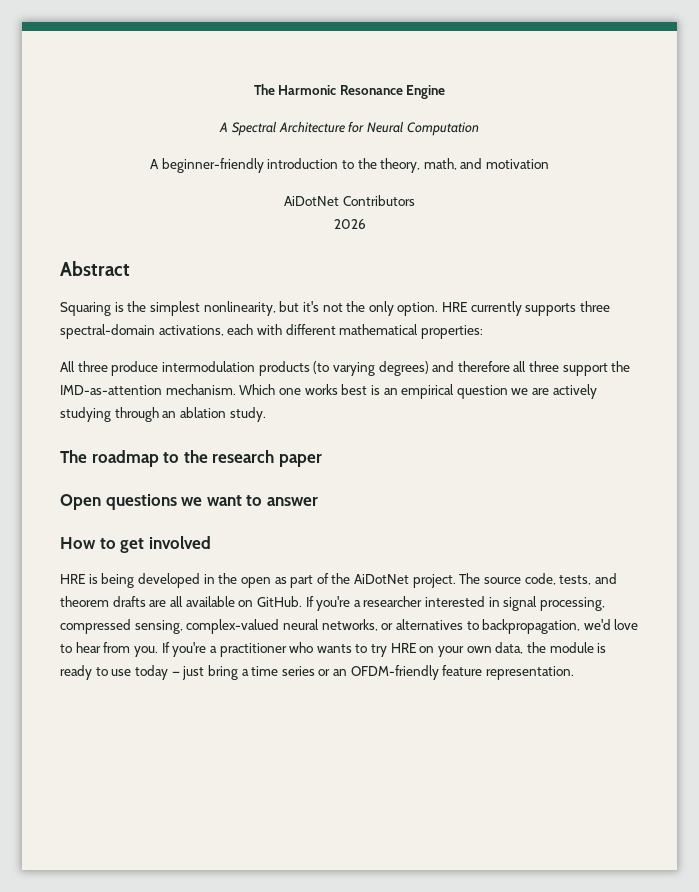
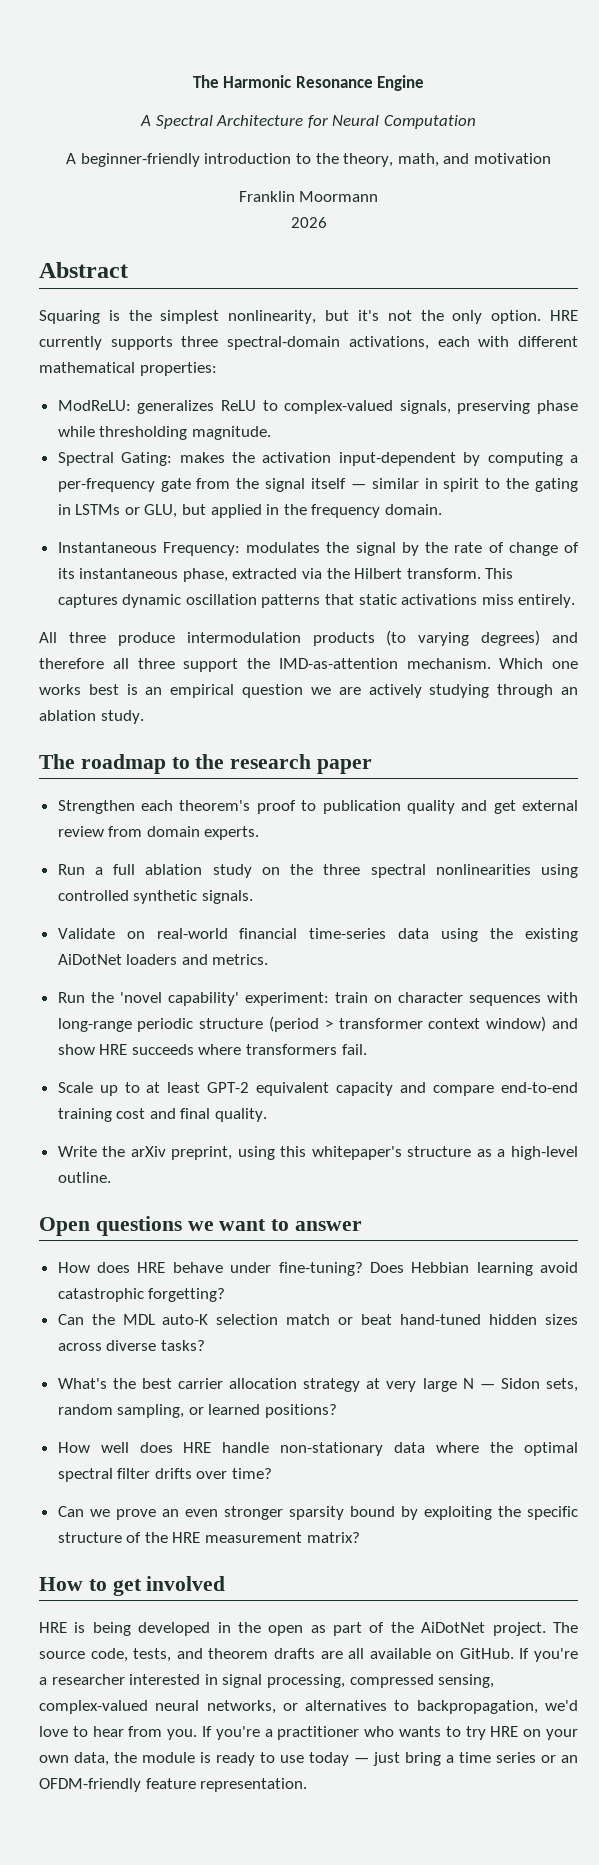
- AiDotNet Contributors
+ Franklin Moormann
+ ModReLU: generalizes ReLU to complex-valued signals, preserving phase while thresholding magnitude.
+ Spectral Gating: makes the activation input-dependent by computing a per-frequency gate from the signal itself — similar in spirit to the gating in LSTMs or GLU, but applied in the frequency domain.
+ Instantaneous Frequency: modulates the signal by the rate of change of its instantaneous phase, extracted via the Hilbert transform. This captures dynamic oscillation patterns that static activations miss entirely.
+ Strengthen each theorem's proof to publication quality and get external review from domain experts.
+ Run a full ablation study on the three spectral nonlinearities using controlled synthetic signals.
+ Validate on real-world financial time-series data using the existing AiDotNet loaders and metrics.
+ Run the 'novel capability' experiment: train on character sequences with long-range periodic structure (period > transformer context window) and show HRE succeeds where transformers fail.
+ Scale up to at least GPT-2 equivalent capacity and compare end-to-end training cost and final quality.
+ Write the arXiv preprint, using this whitepaper's structure as a high-level outline.
+ How does HRE behave under fine-tuning? Does Hebbian learning avoid catastrophic forgetting?
+ Can the MDL auto-K selection match or beat hand-tuned hidden sizes across diverse tasks?
+ What's the best carrier allocation strategy at very large N — Sidon sets, random sampling, or learned positions?
+ How well does HRE handle non-stationary data where the optimal spectral filter drifts over time?
+ Can we prove an even stronger sparsity bound by exploiting the specific structure of the HRE measurement matrix?

